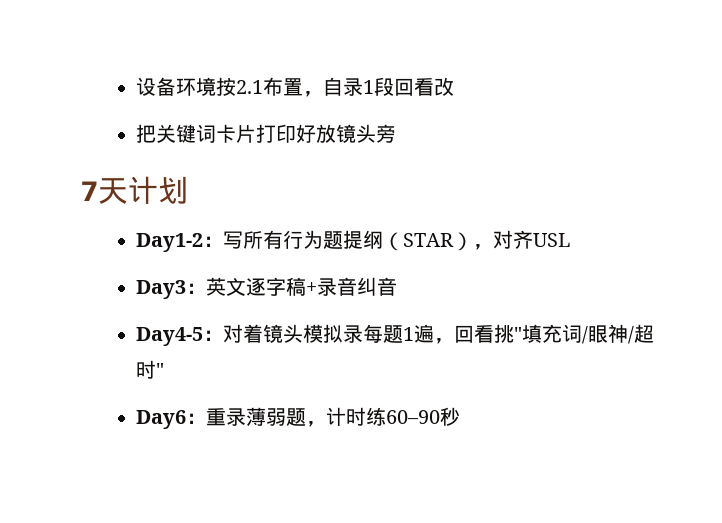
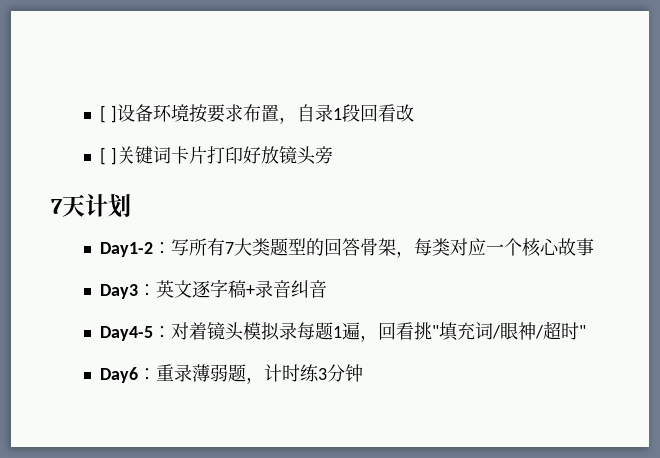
- 设备环境按2.1布置，自录1段回看改
+ [ ]设备环境按要求布置，自录1段回看改
- 把关键词卡片打印好放镜头旁
+ [ ]关键词卡片打印好放镜头旁
- Day1-2：写所有行为题提纲（STAR），对齐USL
+ Day1-2：写所有7大类题型的回答骨架，每类对应一个核心故事
- Day6：重录薄弱题，计时练60–90秒
+ Day6：重录薄弱题，计时练3分钟

